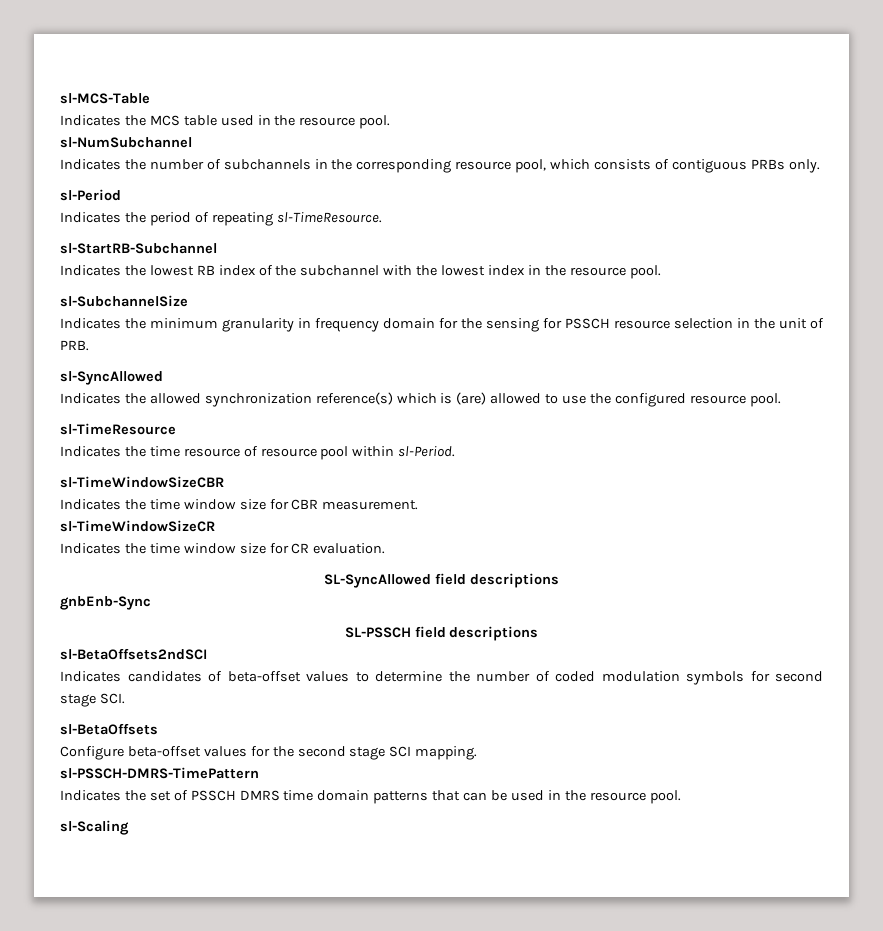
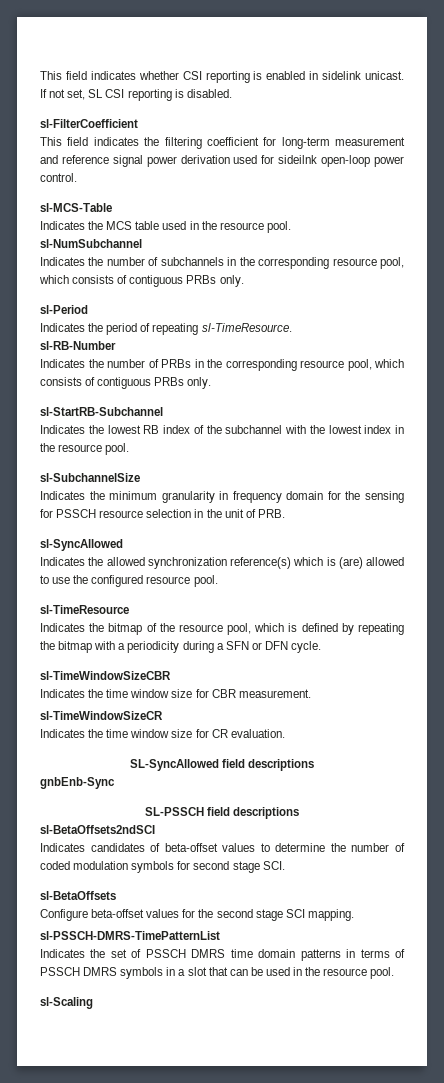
+ This field indicates whether CSI reporting is enabled in sidelink unicast. If not set, SL CSI reporting is disabled.
+ sl-FilterCoefficient
+ This field indicates the filtering coefficient for long-term measurement and reference signal power derivation used for sideilnk open-loop power control.
+ sl-RB-Number
+ Indicates the number of PRBs in the corresponding resource pool, which consists of contiguous PRBs only.
- Indicates the time resource of resource pool within sl-Period.
+ Indicates the bitmap of the resource pool, which is defined by repeating the bitmap with a periodicity during a SFN or DFN cycle.
- sl-PSSCH-DMRS-TimePattern
+ sl-PSSCH-DMRS-TimePatternList
- Indicates the set of PSSCH DMRS time domain patterns that can be used in the resource pool.
+ Indicates the set of PSSCH DMRS time domain patterns in terms of PSSCH DMRS symbols in a slot that can be used in the resource pool.

